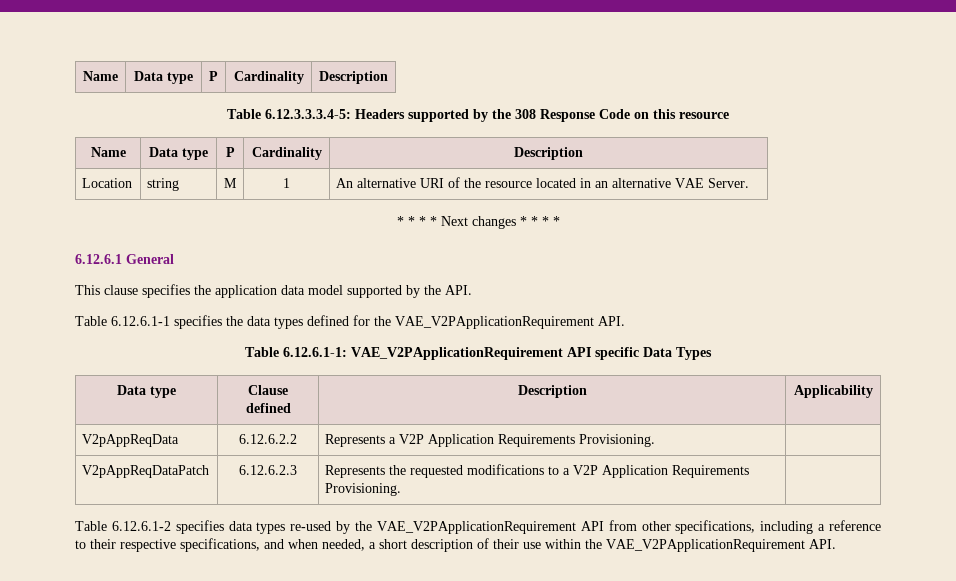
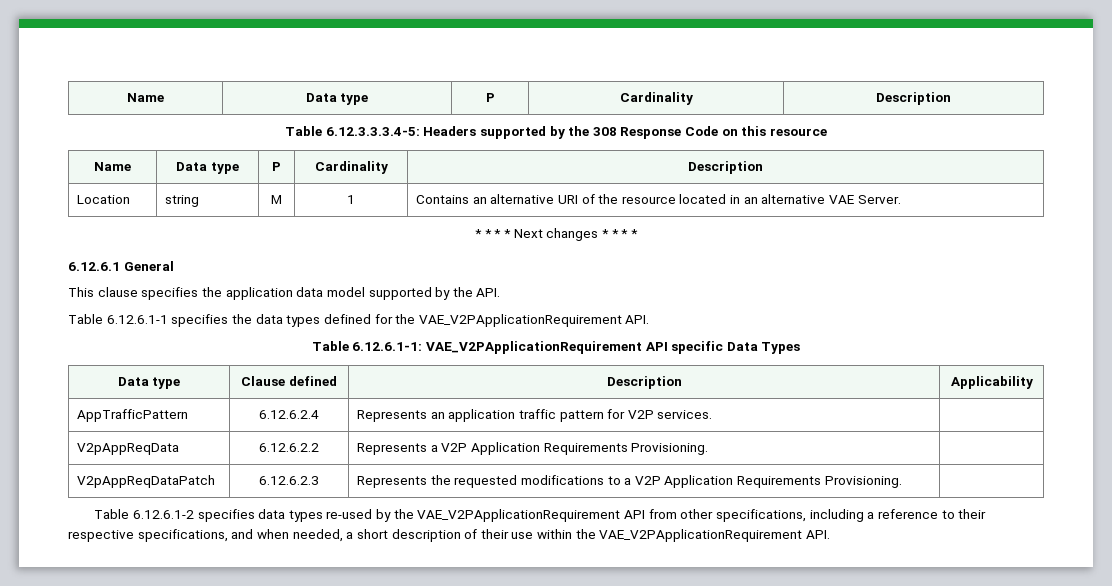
- Location | string | M | 1 | An alternative URI of the resource located in an alternative VAE Server.
+ Location | string | M | 1 | Contains an alternative URI of the resource located in an alternative VAE Server.
+ AppTrafficPattern | 6.12.6.2.4 | Represents an application traffic pattern for V2P services. |

